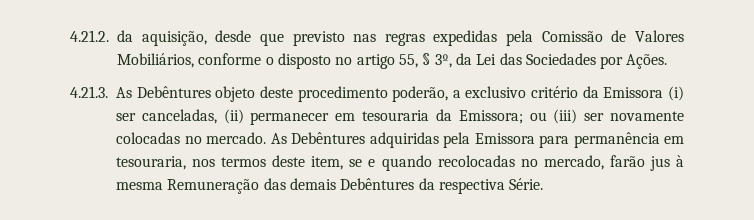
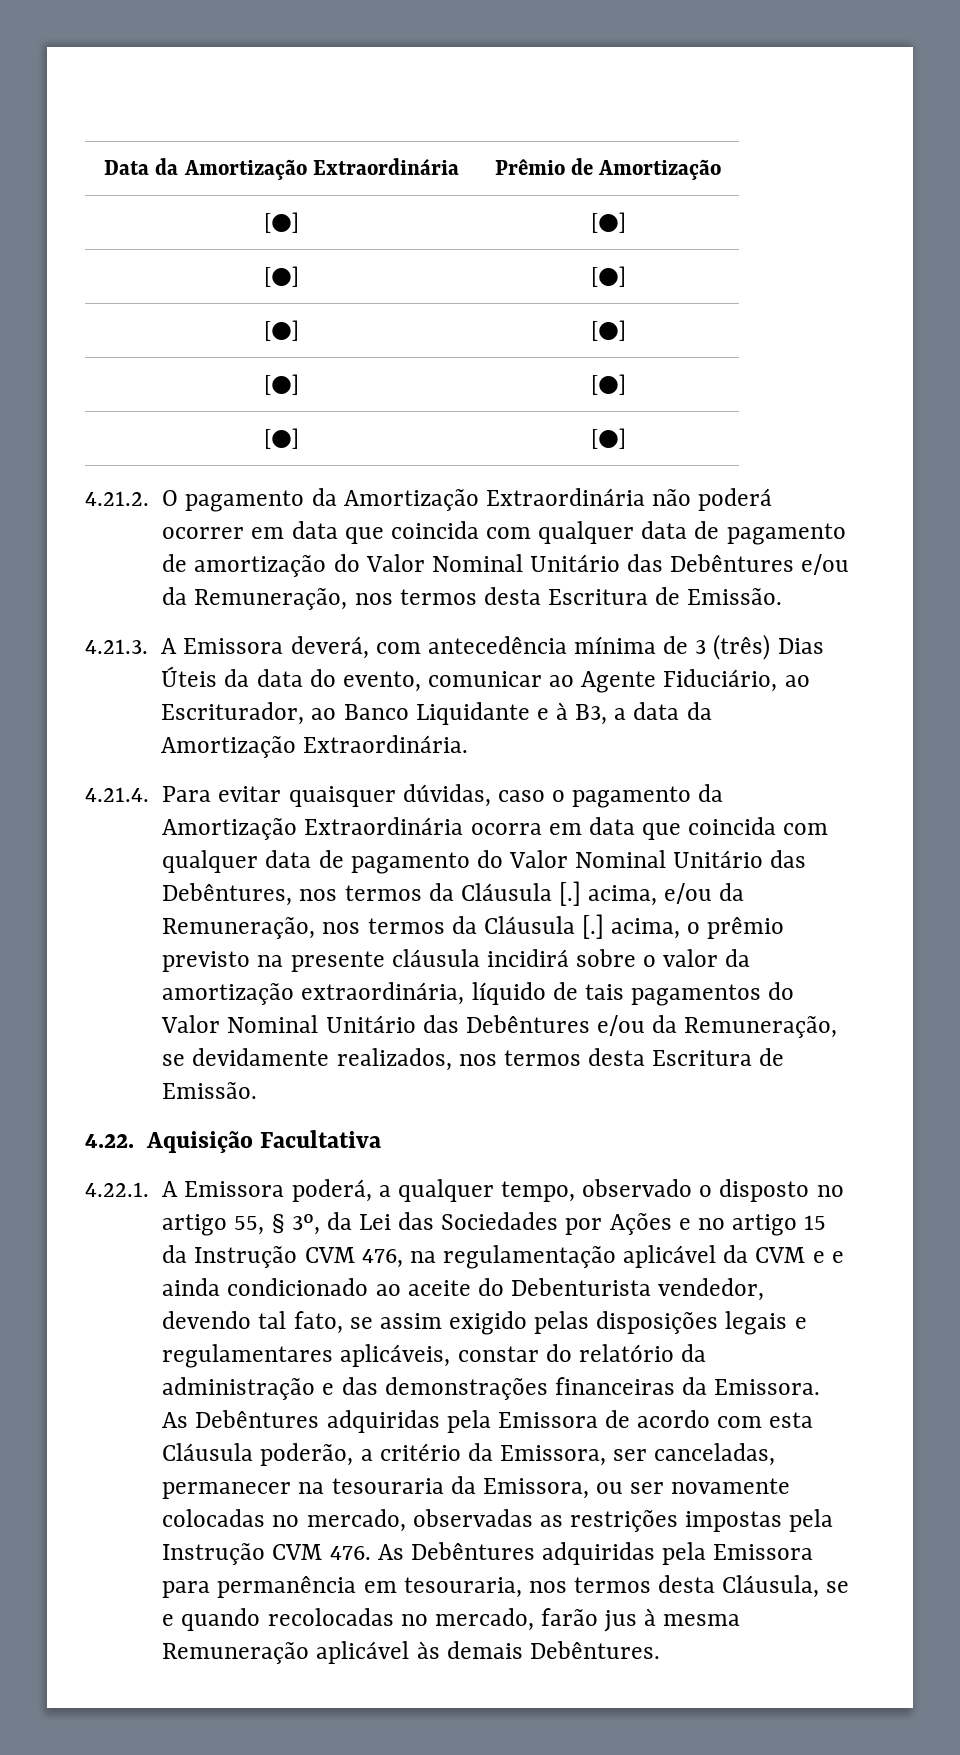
- 4.21.2. da aquisição, desde que previsto nas regras expedidas pela Comissão de Valores Mobiliários, conforme o disposto no artigo 55, § 3º, da Lei das Sociedades por Ações.
- 4.21.3. As Debêntures objeto deste procedimento poderão, a exclusivo critério da Emissora (i) ser canceladas, (ii) permanecer em tesouraria da Emissora; ou (iii) ser novamente colocadas no mercado. As Debêntures adquiridas pela Emissora para permanência em tesouraria, nos termos deste item, se e quando recolocadas no mercado, farão jus à mesma Remuneração das demais Debêntures da respectiva Série.
+ Data da Amortização Extraordinária | Prêmio de Amortização
+ [●] | [●]
+ [●] | [●]
+ [●] | [●]
+ [●] | [●]
+ [●] | [●]
+ 4.21.2. O pagamento da Amortização Extraordinária não poderá ocorrer em data que coincida com qualquer data de pagamento de amortização do Valor Nominal Unitário das Debêntures e/ou da Remuneração, nos termos desta Escritura de Emissão.
+ 4.21.3. A Emissora deverá, com antecedência mínima de 3 (três) Dias Úteis da data do evento, comunicar ao Agente Fiduciário, ao Escriturador, ao Banco Liquidante e à B3, a data da Amortização Extraordinária.
+ 4.21.4. Para evitar quaisquer dúvidas, caso o pagamento da Amortização Extraordinária ocorra em data que coincida com qualquer data de pagamento do Valor Nominal Unitário das Debêntures, nos termos da Cláusula [.] acima, e/ou da Remuneração, nos termos da Cláusula [.] acima, o prêmio previsto na presente cláusula incidirá sobre o valor da amortização extraordinária, líquido de tais pagamentos do Valor Nominal Unitário das Debêntures e/ou da Remuneração, se devidamente realizados, nos termos desta Escritura de Emissão.
+ 4.22. Aquisição Facultativa
+ 4.22.1. A Emissora poderá, a qualquer tempo, observado o disposto no artigo 55, § 3º, da Lei das Sociedades por Ações e no artigo 15 da Instrução CVM 476, na regulamentação aplicável da CVM e e ainda condicionado ao aceite do Debenturista vendedor, devendo tal fato, se assim exigido pelas disposições legais e regulamentares aplicáveis, constar do relatório da administração e das demonstrações financeiras da Emissora. As Debêntures adquiridas pela Emissora de acordo com esta Cláusula poderão, a critério da Emissora, ser canceladas, permanecer na tesouraria da Emissora, ou ser novamente colocadas no mercado, observadas as restrições impostas pela Instrução CVM 476. As Debêntures adquiridas pela Emissora para permanência em tesouraria, nos termos desta Cláusula, se e quando recolocadas no mercado, farão jus à mesma Remuneração aplicável às demais Debêntures.

